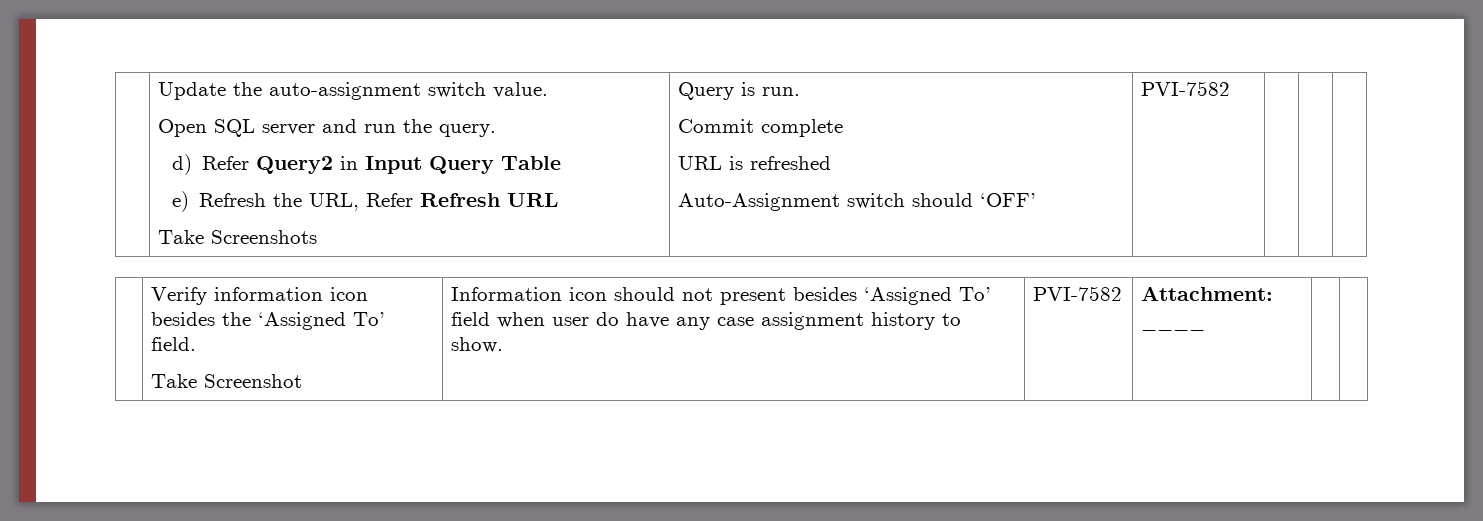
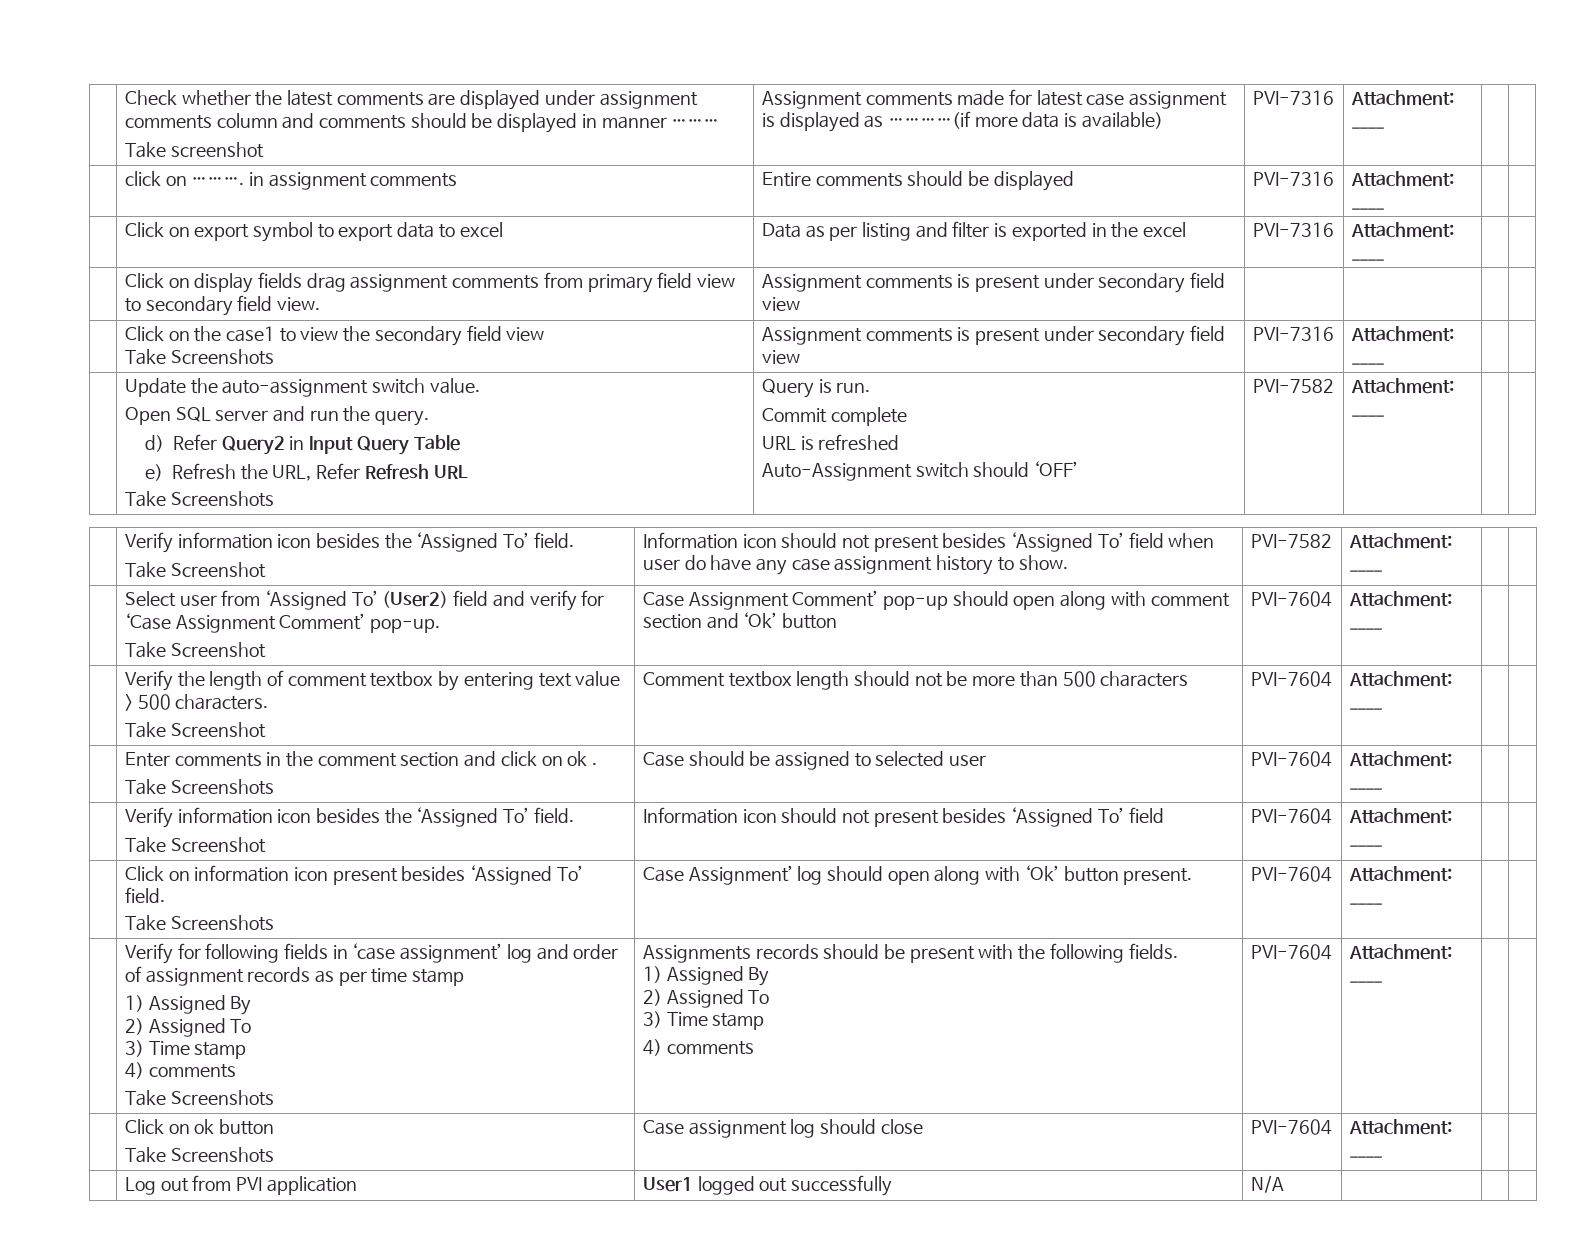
+ Check whether the latest comments are displayed under assignment comments column and comments should be displayed in manner ………
+ Take screenshot | Assignment comments made for latest case assignment is displayed as …………(if more data is available) | PVI-7316 | Attachment: ____ | |
+ | click on ………. in assignment comments | Entire comments should be displayed | PVI-7316 | Attachment: ____ | |
+ | Click on export symbol to export data to excel | Data as per listing and filter is exported in the excel | PVI-7316 | Attachment: ____ | |
+ | Click on display fields drag assignment comments from primary field view to secondary field view. | Assignment comments is present under secondary field view | | | |
+ | Click on the case1 to view the secondary field view
+ Take Screenshots | Assignment comments is present under secondary field view | PVI-7316 | Attachment: ____ | |
- Auto-Assignment switch should ‘OFF’ | PVI-7582
+ Auto-Assignment switch should ‘OFF’ | PVI-7582 | Attachment: ____
+ | Select user from ‘Assigned To’ (User2) field and verify for ‘Case Assignment Comment’ pop-up.
+ Take Screenshot | Case Assignment Comment’ pop-up should open along with comment section and ‘Ok’ button | PVI-7604 | Attachment: ____ | |
+ | Verify the length of comment textbox by entering text value > 500 characters.
+ Take Screenshot | Comment textbox length should not be more than 500 characters | PVI-7604 | Attachment: ____ | |
+ | Enter comments in the comment section and click on ok .
+ Take Screenshots | Case should be assigned to selected user | PVI-7604 | Attachment: ____ | |
+ | Verify information icon besides the ‘Assigned To’ field.
+ Take Screenshot | Information icon should not present besides ‘Assigned To’ field | PVI-7604 | Attachment: ____ | |
+ | Click on information icon present besides ‘Assigned To’ field.
+ Take Screenshots | Case Assignment’ log should open along with ‘Ok’ button present. | PVI-7604 | Attachment: ____ | |
+ | Verify for following fields in ‘case assignment’ log and order of assignment records as per time stamp
+ 1) Assigned By
+ 2) Assigned To
+ 3) Time stamp
+ 4) comments
+ Take Screenshots | Assignments records should be present with the following fields.
+ 1) Assigned By
+ 2) Assigned To
+ 3) Time stamp
+ 4) comments | PVI-7604 | Attachment: ____ | |
+ | Click on ok button
+ Take Screenshots | Case assignment log should close | PVI-7604 | Attachment: ____ | |
+ | Log out from PVI application | User1 logged out successfully | N/A | | |

